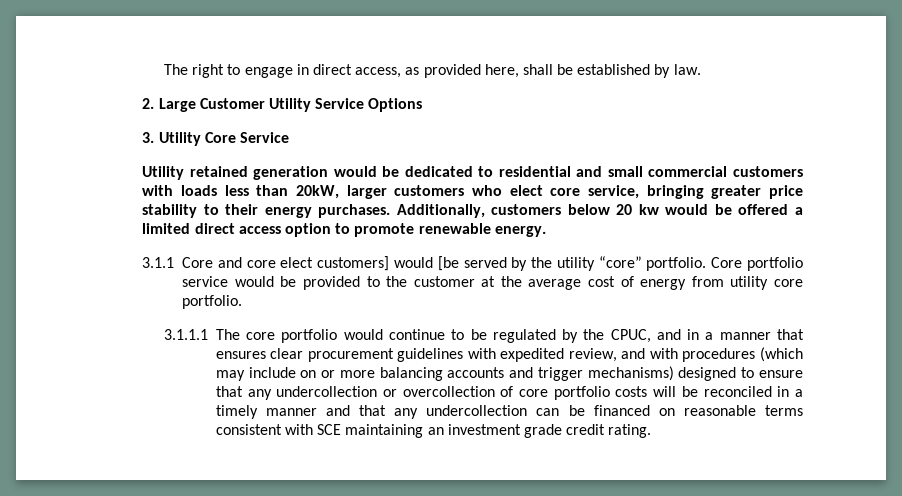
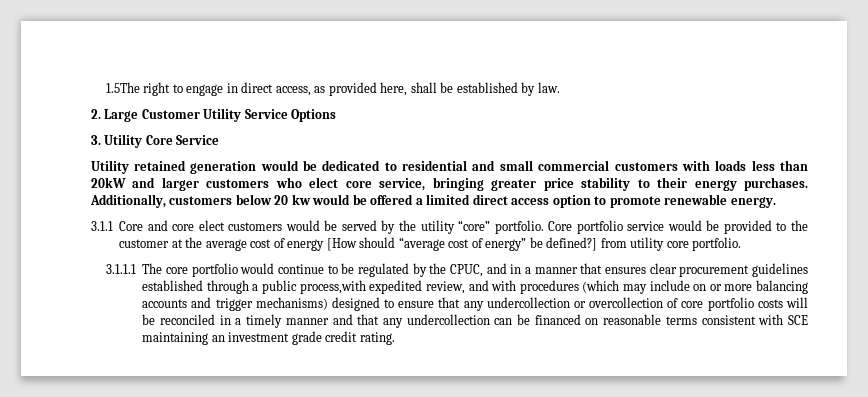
- The right to engage in direct access, as provided here, shall be established by law.
+ 1.5The right to engage in direct access, as provided here, shall be established by law.
- Utility retained generation would be dedicated to residential and small commercial customers with loads less than 20kW, larger customers who elect core service, bringing greater price stability to their energy purchases.
+ Utility retained generation would be dedicated to residential and small commercial customers with loads less than 20kW and larger customers who elect core service, bringing greater price stability to their energy purchases.
- 3.1.1 Core and core elect customers] would [be served by the utility “core” portfolio.
+ 3.1.1 Core and core elect customers would be served by the utility “core” portfolio.
- Core portfolio service would be provided to the customer at the average cost of energy from utility core portfolio.
+ Core portfolio service would be provided to the customer at the average cost of energy [How should “average cost of energy” be defined?] from utility core portfolio.
- 3.1.1.1 The core portfolio would continue to be regulated by the CPUC, and in a manner that ensures clear procurement guidelines with expedited review, and with procedures (which may include on or more balancing accounts and trigger mechanisms) designed to ensure that any undercollection or overcollection of core portfolio costs will be reconciled in a timely manner and that any undercollection can be financed on reasonable terms consistent with SCE maintaining an investment grade credit rating.
+ 3.1.1.1 The core portfolio would continue to be regulated by the CPUC, and in a manner that ensures clear procurement guidelines established through a public process,with expedited review, and with procedures (which may include on or more balancing accounts and trigger mechanisms) designed to ensure that any undercollection or overcollection of core portfolio costs will be reconciled in a timely manner and that any undercollection can be financed on reasonable terms consistent with SCE maintaining an investment grade credit rating.

